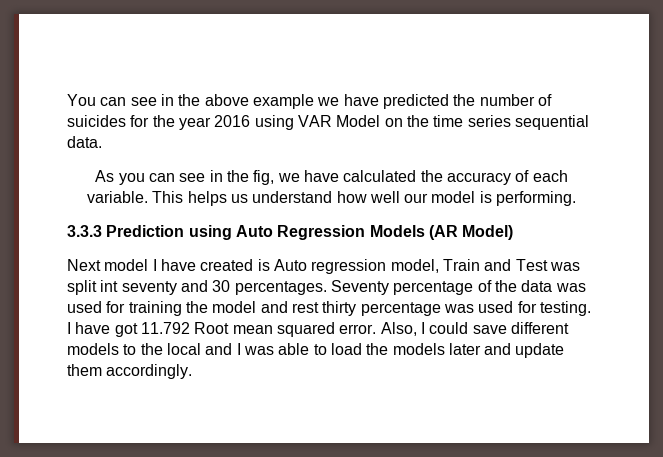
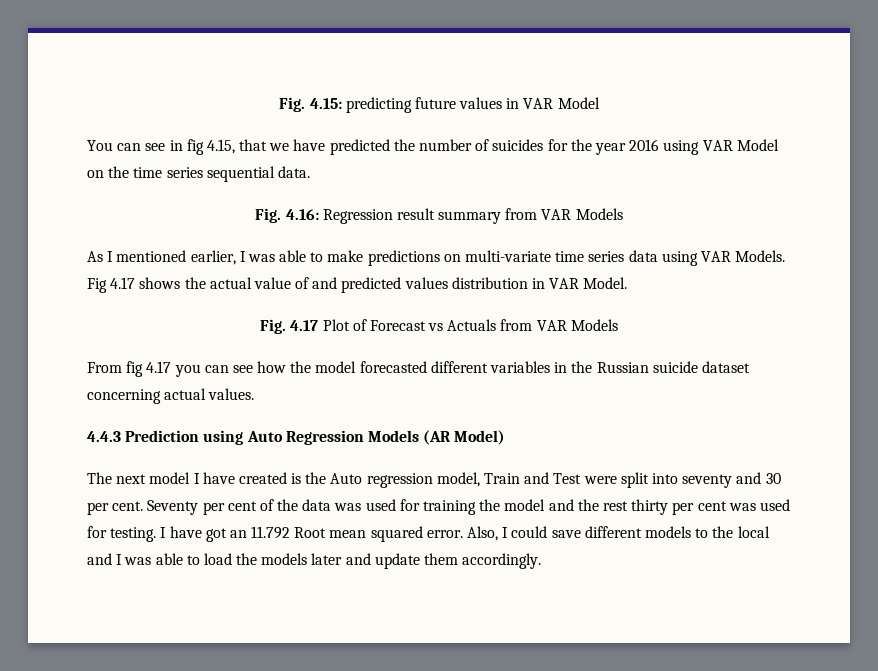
+ Fig. 4.15: predicting future values in VAR Model
- You can see in the above example we have predicted the number of suicides for the year 2016 using VAR Model on the time series sequential data.
+ You can see in fig 4.15, that we have predicted the number of suicides for the year 2016 using VAR Model on the time series sequential data.
- As you can see in the fig, we have calculated the accuracy of each variable. This helps us understand how well our model is performing.
- 3.3.3 Prediction using Auto Regression Models (AR Model)
+ Fig. 4.16: Regression result summary from VAR Models
+ As I mentioned earlier, I was able to make predictions on multi-variate time series data using VAR Models. Fig 4.17 shows the actual value of and predicted values distribution in VAR Model.
+ Fig. 4.17 Plot of Forecast vs Actuals from VAR Models
+ From fig 4.17 you can see how the model forecasted different variables in the Russian suicide dataset concerning actual values.
+ 4.4.3 Prediction using Auto Regression Models (AR Model)
- Next model I have created is Auto regression model, Train and Test was split int seventy and 30 percentages. Seventy percentage of the data was used for training the model and rest thirty percentage was used for testing.
+ The next model I have created is the Auto regression model, Train and Test were split into seventy and 30 per cent. Seventy per cent of the data was used for training the model and the rest thirty per cent was used for testing.
- I have got 11.792 Root mean squared error.
+ I have got an 11.792 Root mean squared error.

